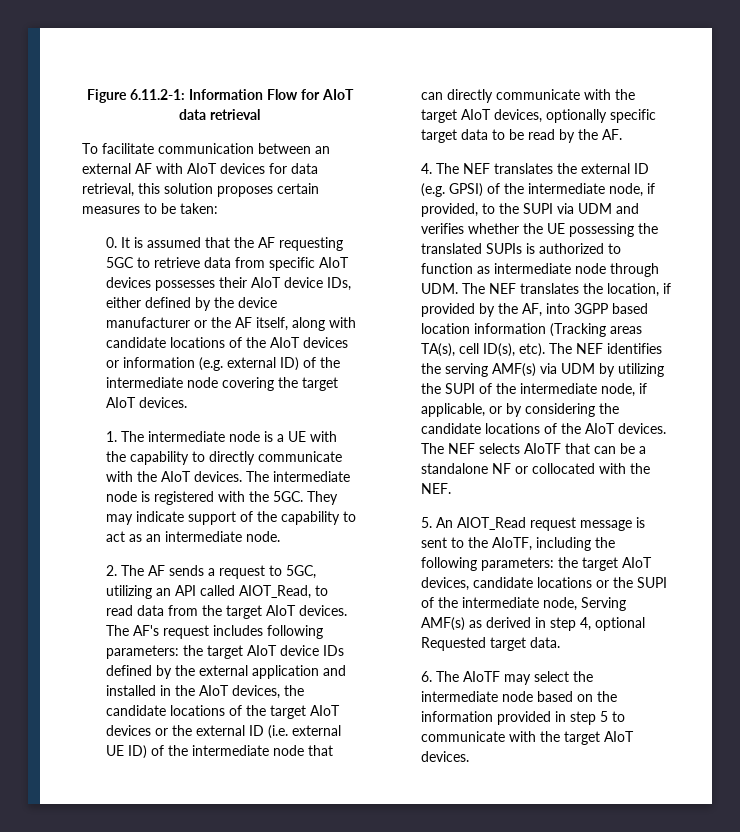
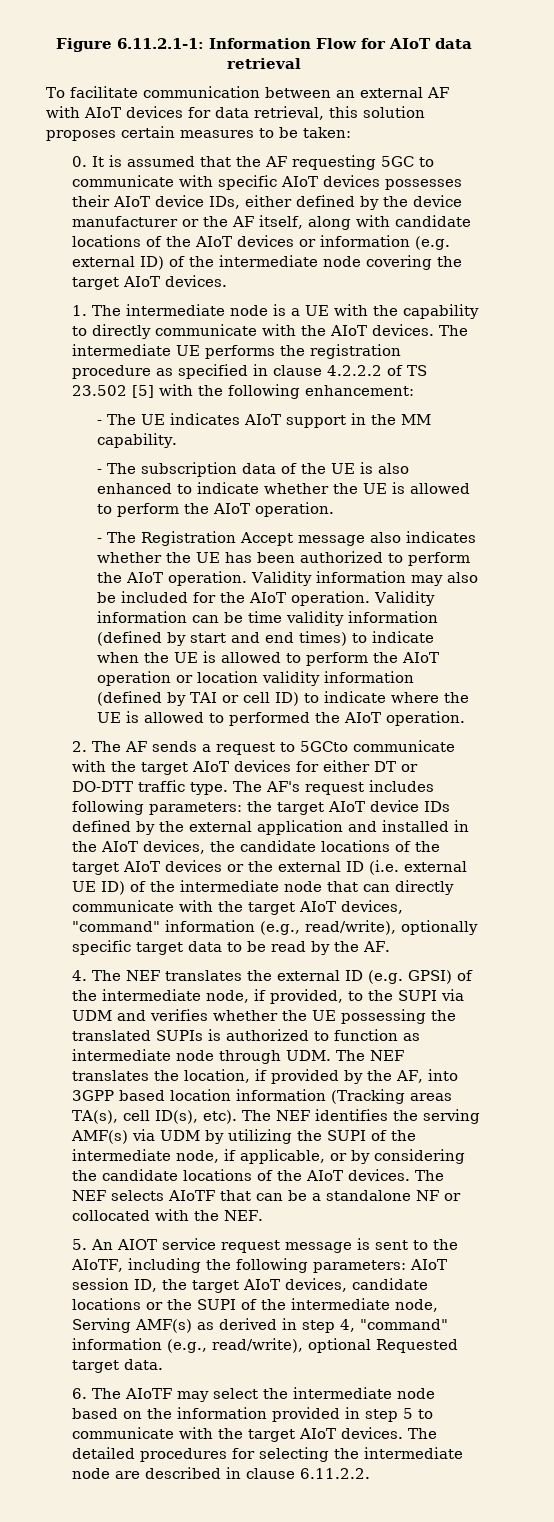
- Figure 6.11.2-1: Information Flow for AIoT data retrieval
+ Figure 6.11.2.1-1: Information Flow for AIoT data retrieval
- 0. It is assumed that the AF requesting 5GC to retrieve data from specific AIoT devices possesses their AIoT device IDs, either defined by the device manufacturer or the AF itself, along with candidate locations of the AIoT devices or information (e.g. external ID) of the intermediate node covering the target AIoT devices.
+ 0. It is assumed that the AF requesting 5GC to communicate with specific AIoT devices possesses their AIoT device IDs, either defined by the device manufacturer or the AF itself, along with candidate locations of the AIoT devices or information (e.g. external ID) of the intermediate node covering the target AIoT devices.
- The intermediate node is registered with the 5GC. They may indicate support of the capability to act as an intermediate node.
+ The intermediate UE performs the registration procedure as specified in clause 4.2.2.2 of TS 23.502 [5] with the following enhancement:
+ - The UE indicates AIoT support in the MM capability.
+ - The subscription data of the UE is also enhanced to indicate whether the UE is allowed to perform the AIoT operation.
+ - The Registration Accept message also indicates whether the UE has been authorized to perform the AIoT operation. Validity information may also be included for the AIoT operation. Validity information can be time validity information (defined by start and end times) to indicate when the UE is allowed to perform the AIoT operation or location validity information (defined by TAI or cell ID) to indicate where the UE is allowed to performed the AIoT operation.
- 2. The AF sends a request to 5GC, utilizing an API called AIOT_Read, to read data from the target AIoT devices.
+ 2. The AF sends a request to 5GCto communicate with the target AIoT devices for either DT or DO-DTT traffic type.
- the target AIoT device IDs defined by the external application and installed in the AIoT devices, the candidate locations of the target AIoT devices or the external ID (i.e. external UE ID) of the intermediate node that can directly communicate with the target AIoT devices, optionally specific target data to be read by the AF.
+ the target AIoT device IDs defined by the external application and installed in the AIoT devices, the candidate locations of the target AIoT devices or the external ID (i.e. external UE ID) of the intermediate node that can directly communicate with the target AIoT devices, "command" information (e.g., read/write), optionally specific target data to be read by the AF.
- 5. An AIOT_Read request message is sent to the AIoTF, including the following parameters: the target AIoT devices, candidate locations or the SUPI of the intermediate node, Serving AMF(s) as derived in step 4, optional Requested target data.
+ 5. An AIOT service request message is sent to the AIoTF, including the following parameters: AIoT session ID, the target AIoT devices, candidate locations or the SUPI of the intermediate node, Serving AMF(s) as derived in step 4, "command" information (e.g., read/write), optional Requested target data.
+ The detailed procedures for selecting the intermediate node are described in clause 6.11.2.2.

